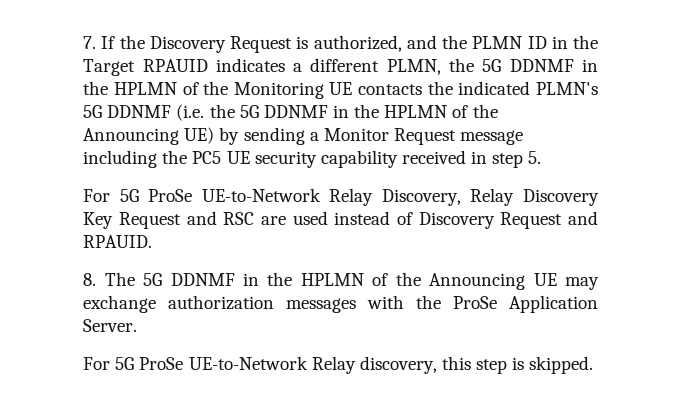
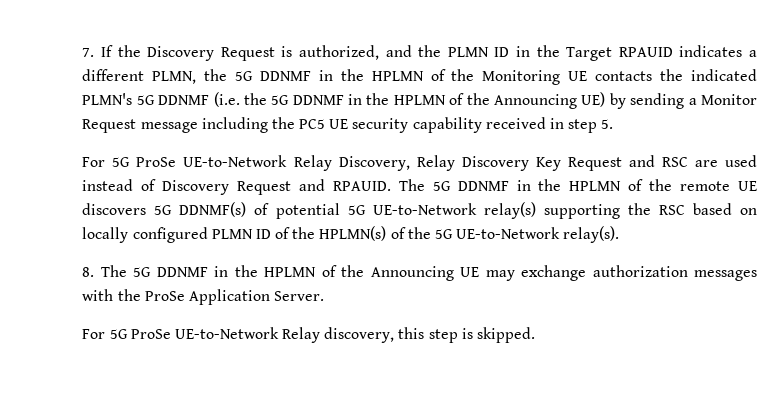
+ The 5G DDNMF in the HPLMN of the remote UE discovers 5G DDNMF(s) of potential 5G UE-to-Network relay(s) supporting the RSC based on locally configured PLMN ID of the HPLMN(s) of the 5G UE-to-Network relay(s).

